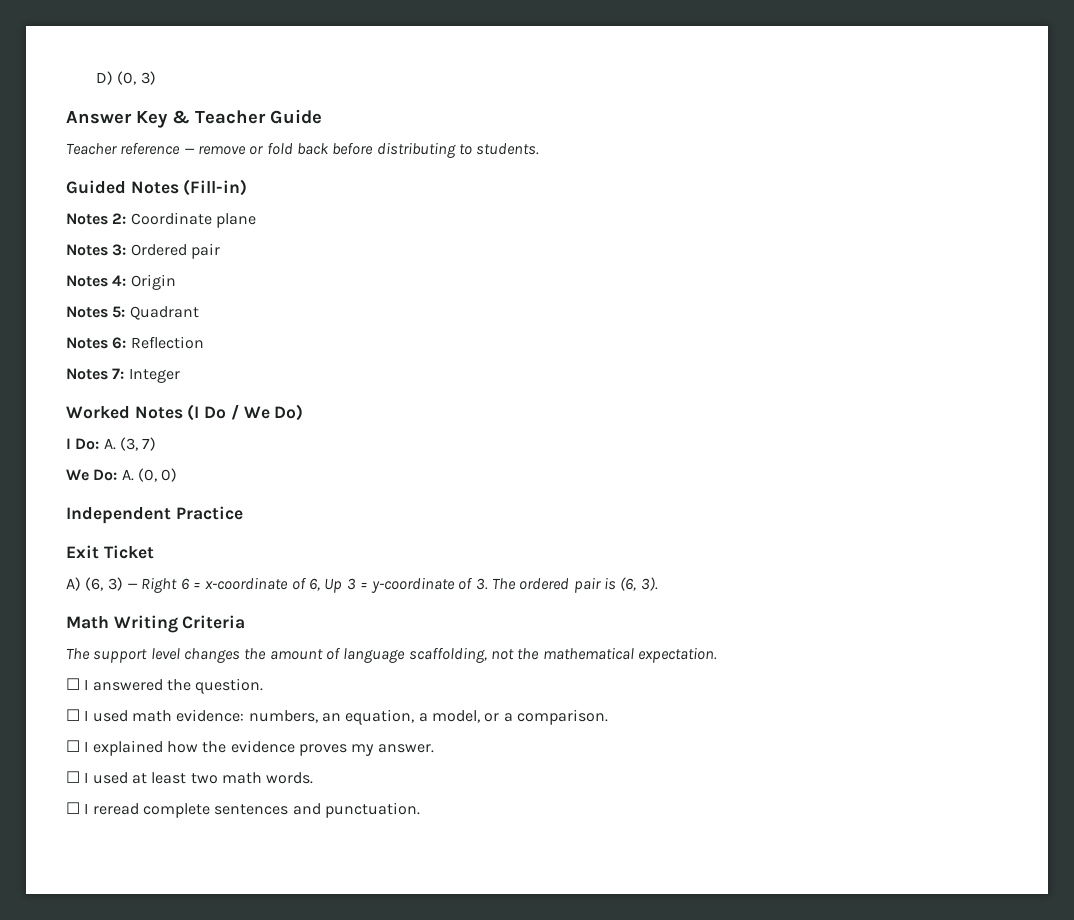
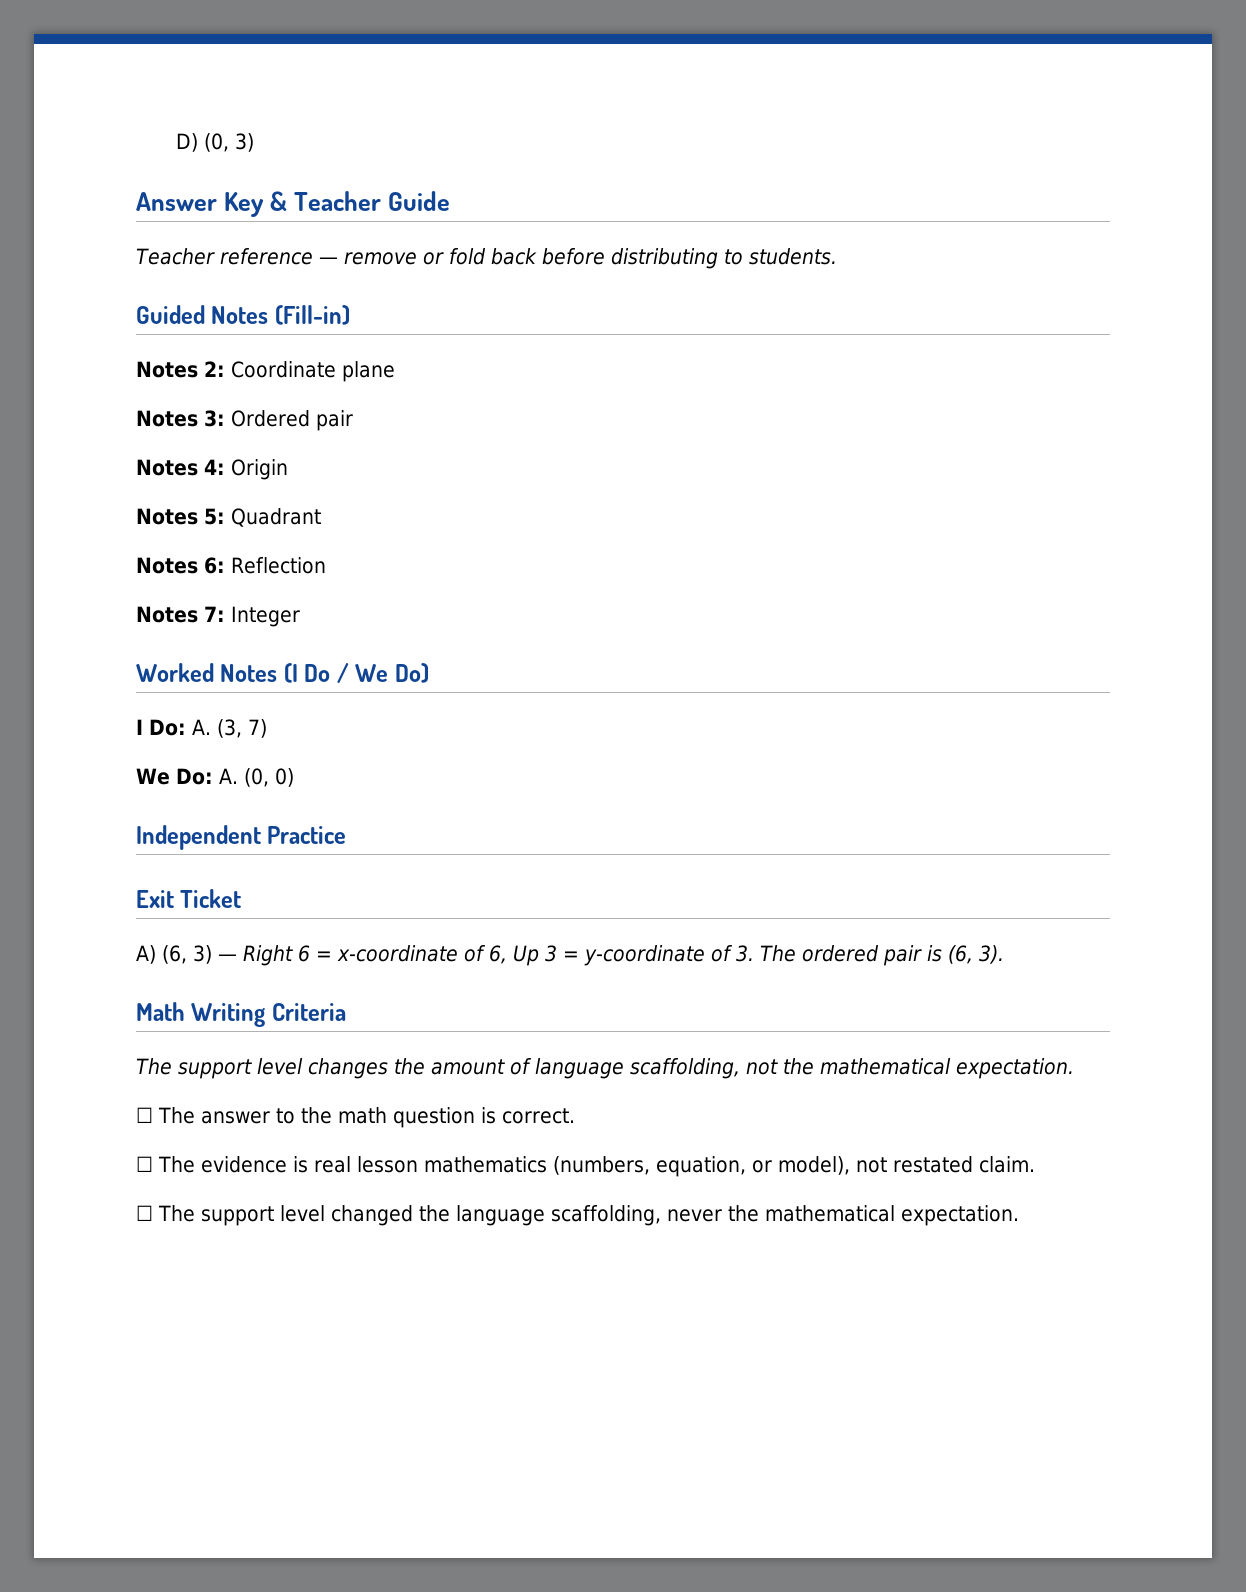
- ☐ I answered the question.
- ☐ I used math evidence: numbers, an equation, a model, or a comparison.
- ☐ I explained how the evidence proves my answer.
- ☐ I used at least two math words.
- ☐ I reread complete sentences and punctuation.
+ ☐ The answer to the math question is correct.
+ ☐ The evidence is real lesson mathematics (numbers, equation, or model), not restated claim.
+ ☐ The support level changed the language scaffolding, never the mathematical expectation.

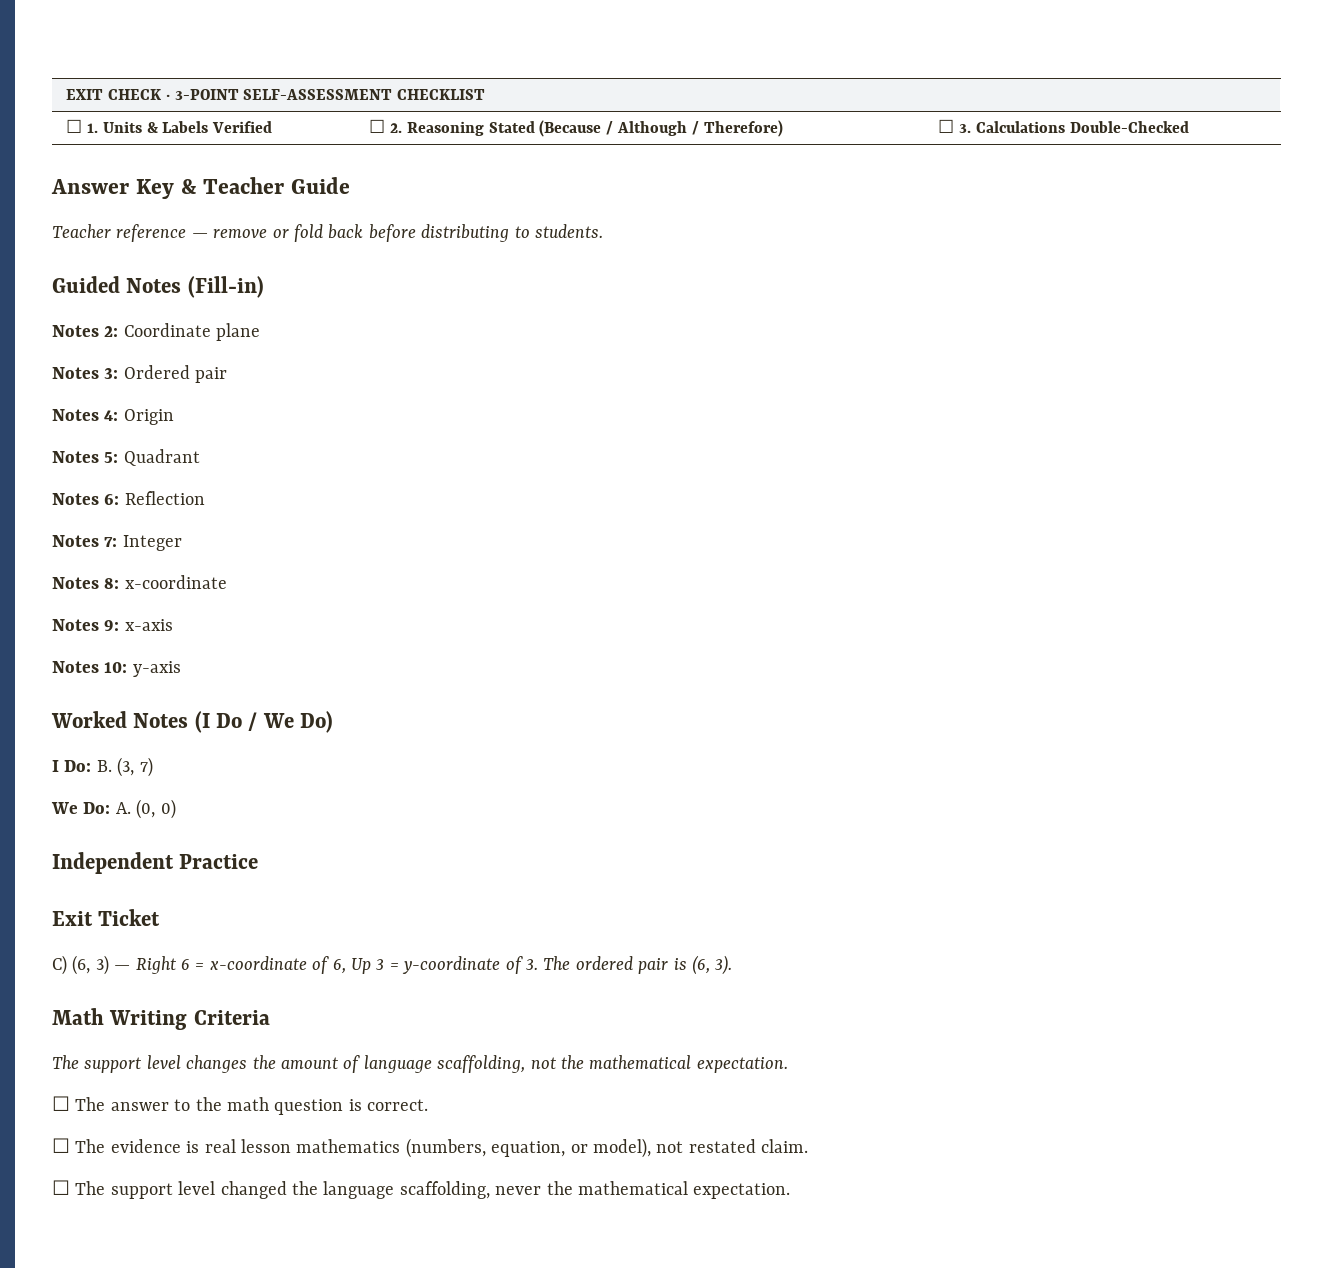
- D) (0, 3)
+ EXIT CHECK · 3-POINT SELF-ASSESSMENT CHECKLIST
+ ☐ 1. Units & Labels Verified | ☐ 2. Reasoning Stated (Because / Although / Therefore) | ☐ 3. Calculations Double-Checked
+ Notes 8: x-coordinate
+ Notes 9: x-axis
+ Notes 10: y-axis
- I Do: A. (3, 7)
+ I Do: B. (3, 7)
- A) (6, 3) — Right 6 = x-coordinate of 6, Up 3 = y-coordinate of 3. The ordered pair is (6, 3).
+ C) (6, 3) — Right 6 = x-coordinate of 6, Up 3 = y-coordinate of 3. The ordered pair is (6, 3).

